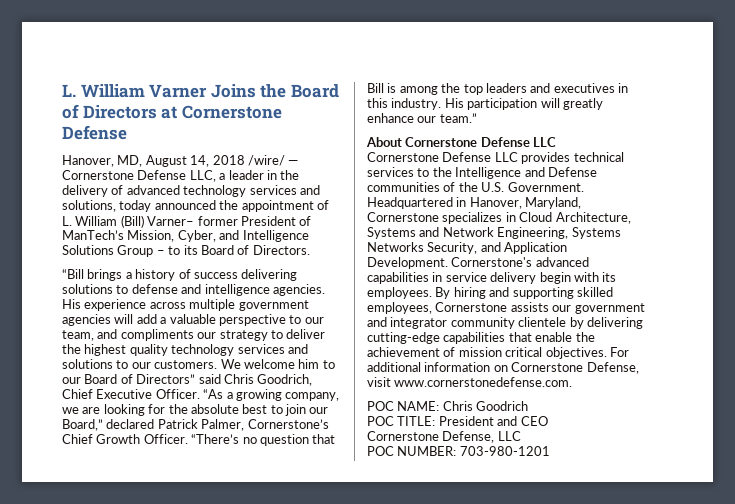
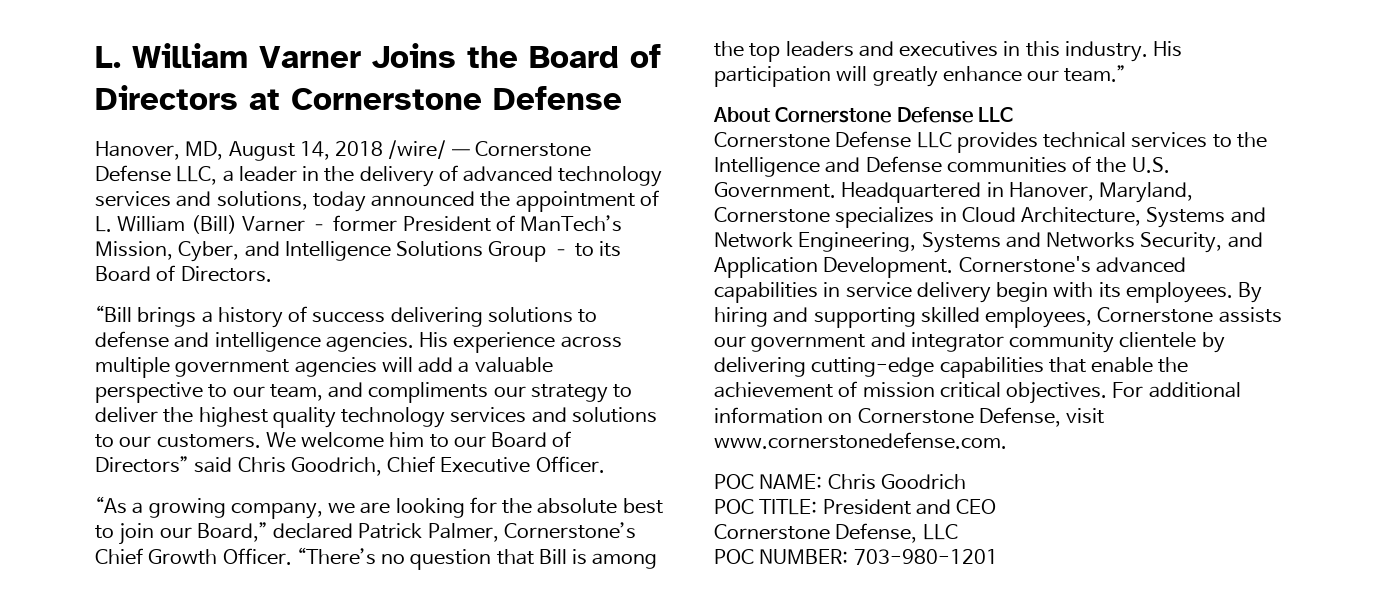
- Hanover, MD, August 14, 2018 /wire/ — Cornerstone Defense LLC, a leader in the delivery of advanced technology services and solutions, today announced the appointment of L. William (Bill) Varner– former President of ManTech’s Mission, Cyber, and Intelligence Solutions Group – to its Board of Directors.
+ Hanover, MD, August 14, 2018 /wire/ — Cornerstone Defense LLC, a leader in the delivery of advanced technology services and solutions, today announced the appointment of L. William (Bill) Varner – former President of ManTech’s Mission, Cyber, and Intelligence Solutions Group – to its Board of Directors.
- We welcome him to our Board of Directors” said Chris Goodrich, Chief Executive Officer. “As a growing company, we are looking for the absolute best to join our Board,” declared Patrick Palmer, Cornerstone’s Chief Growth Officer.
+ We welcome him to our Board of Directors” said Chris Goodrich, Chief Executive Officer.
+ “As a growing company, we are looking for the absolute best to join our Board,” declared Patrick Palmer, Cornerstone’s Chief Growth Officer.
- Headquartered in Hanover, Maryland, Cornerstone specializes in Cloud Architecture, Systems and Network Engineering, Systems Networks Security, and Application Development.
+ Headquartered in Hanover, Maryland, Cornerstone specializes in Cloud Architecture, Systems and Network Engineering, Systems and Networks Security, and Application Development.

